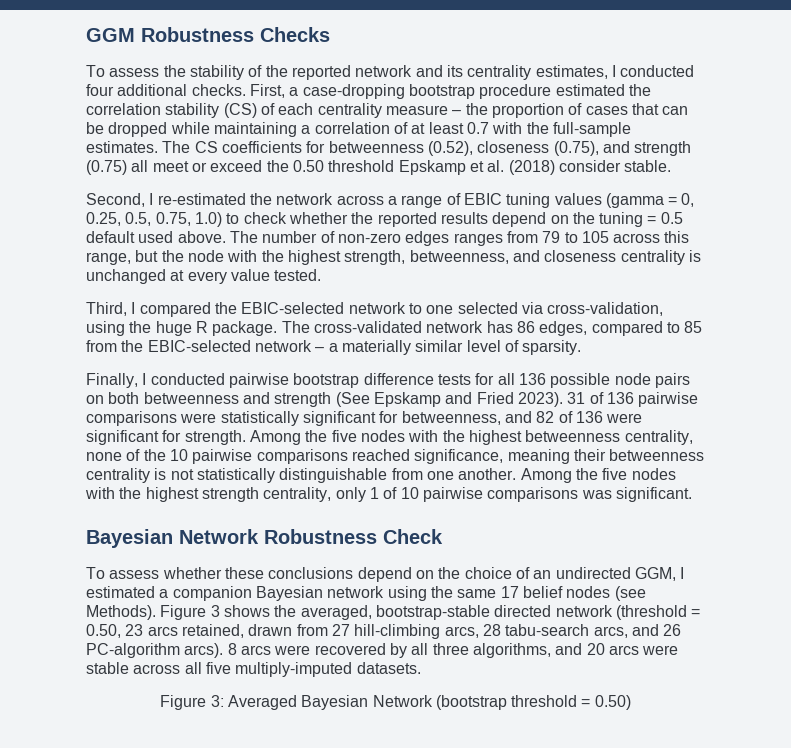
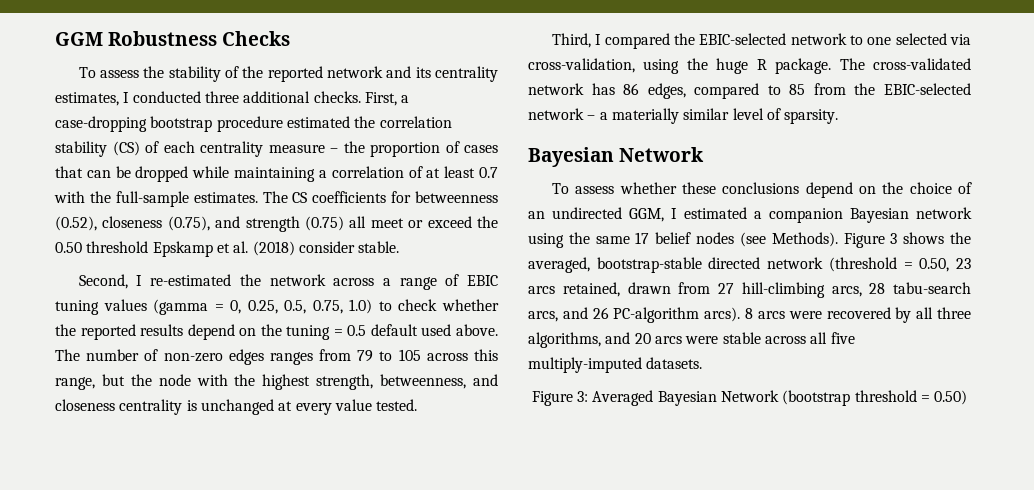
- To assess the stability of the reported network and its centrality estimates, I conducted four additional checks.
+ To assess the stability of the reported network and its centrality estimates, I conducted three additional checks.
  The cross-validated network has 86 edges, compared to 85 from the EBIC-selected network – a materially similar level of sparsity.
- Finally, I conducted pairwise bootstrap difference tests for all 136 possible node pairs on both betweenness and strength (See Epskamp and Fried 2023). 31 of 136 pairwise comparisons were statistically significant for betweenness, and 82 of 136 were significant for strength. Among the five nodes with the highest betweenness centrality, none of the 10 pairwise comparisons reached significance, meaning their betweenness centrality is not statistically distinguishable from one another. Among the five nodes with the highest strength centrality, only 1 of 10 pairwise comparisons was significant.
- Bayesian Network Robustness Check
+ Bayesian Network

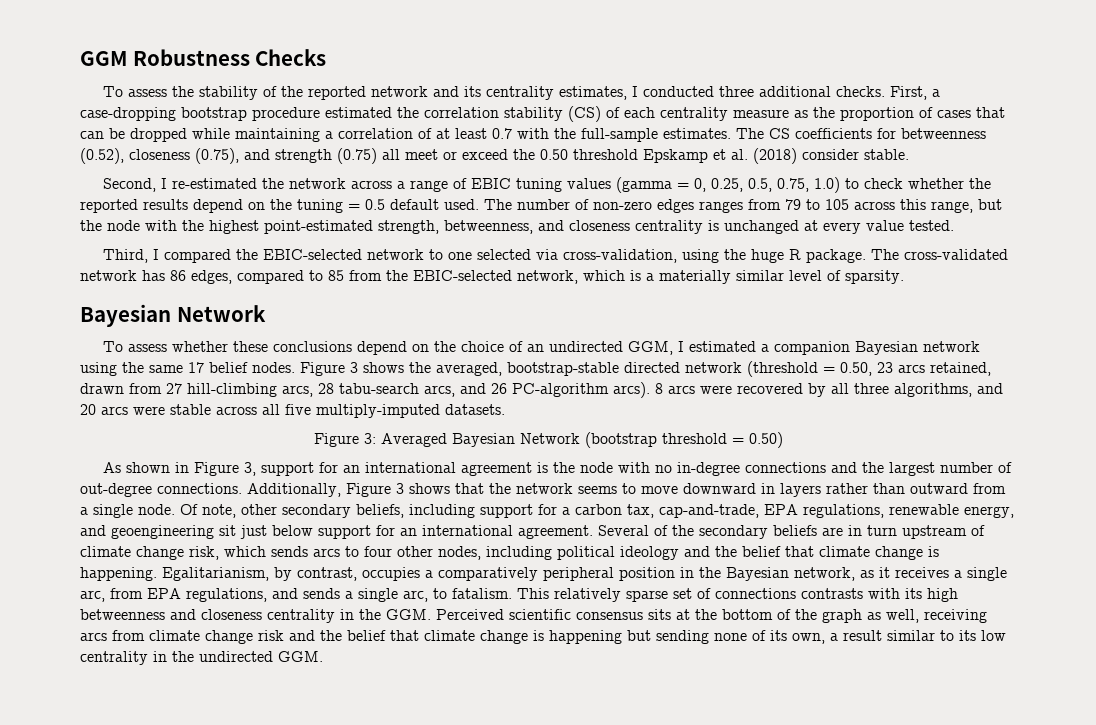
- First, a case-dropping bootstrap procedure estimated the correlation stability (CS) of each centrality measure – the proportion of cases that can be dropped while maintaining a correlation of at least 0.7 with the full-sample estimates.
+ First, a case-dropping bootstrap procedure estimated the correlation stability (CS) of each centrality measure as the proportion of cases that can be dropped while maintaining a correlation of at least 0.7 with the full-sample estimates.
- Second, I re-estimated the network across a range of EBIC tuning values (gamma = 0, 0.25, 0.5, 0.75, 1.0) to check whether the reported results depend on the tuning = 0.5 default used above.
+ Second, I re-estimated the network across a range of EBIC tuning values (gamma = 0, 0.25, 0.5, 0.75, 1.0) to check whether the reported results depend on the tuning = 0.5 default used.
- The number of non-zero edges ranges from 79 to 105 across this range, but the node with the highest strength, betweenness, and closeness centrality is unchanged at every value tested.
+ The number of non-zero edges ranges from 79 to 105 across this range, but the node with the highest point-estimated strength, betweenness, and closeness centrality is unchanged at every value tested.
- The cross-validated network has 86 edges, compared to 85 from the EBIC-selected network – a materially similar level of sparsity.
+ The cross-validated network has 86 edges, compared to 85 from the EBIC-selected network, which is a materially similar level of sparsity.
- To assess whether these conclusions depend on the choice of an undirected GGM, I estimated a companion Bayesian network using the same 17 belief nodes (see Methods).
+ To assess whether these conclusions depend on the choice of an undirected GGM, I estimated a companion Bayesian network using the same 17 belief nodes.
+ As shown in Figure 3, support for an international agreement is the node with no in-degree connections and the largest number of out-degree connections. Additionally, Figure 3 shows that the network seems to move downward in layers rather than outward from a single node. Of note, other secondary beliefs, including support for a carbon tax, cap-and-trade, EPA regulations, renewable energy, and geoengineering sit just below support for an international agreement. Several of the secondary beliefs are in turn upstream of climate change risk, which sends arcs to four other nodes, including political ideology and the belief that climate change is happening. Egalitarianism, by contrast, occupies a comparatively peripheral position in the Bayesian network, as it receives a single arc, from EPA regulations, and sends a single arc, to fatalism. This relatively sparse set of connections contrasts with its high betweenness and closeness centrality in the GGM. Perceived scientific consensus sits at the bottom of the graph as well, receiving arcs from climate change risk and the belief that climate change is happening but sending none of its own, a result similar to its low centrality in the undirected GGM.

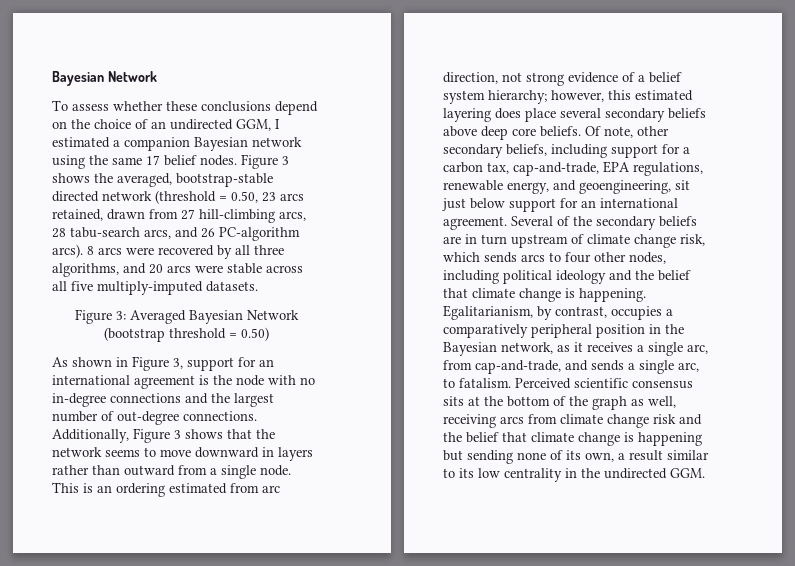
- GGM Robustness Checks
- To assess the stability of the reported network and its centrality estimates, I conducted three additional checks. First, a case-dropping bootstrap procedure estimated the correlation stability (CS) of each centrality measure as the proportion of cases that can be dropped while maintaining a correlation of at least 0.7 with the full-sample estimates. The CS coefficients for betweenness (0.52), closeness (0.75), and strength (0.75) all meet or exceed the 0.50 threshold Epskamp et al. (2018) consider stable.
- Second, I re-estimated the network across a range of EBIC tuning values (gamma = 0, 0.25, 0.5, 0.75, 1.0) to check whether the reported results depend on the tuning = 0.5 default used. The number of non-zero edges ranges from 79 to 105 across this range, but the node with the highest point-estimated strength, betweenness, and closeness centrality is unchanged at every value tested.
- Third, I compared the EBIC-selected network to one selected via cross-validation, using the huge R package. The cross-validated network has 86 edges, compared to 85 from the EBIC-selected network, which is a materially similar level of sparsity.
+ This is an ordering estimated from arc direction, not strong evidence of a belief system hierarchy; however, this estimated layering does place several secondary beliefs above deep core beliefs.
- Of note, other secondary beliefs, including support for a carbon tax, cap-and-trade, EPA regulations, renewable energy, and geoengineering sit just below support for an international agreement.
+ Of note, other secondary beliefs, including support for a carbon tax, cap-and-trade, EPA regulations, renewable energy, and geoengineering, sit just below support for an international agreement.
- Egalitarianism, by contrast, occupies a comparatively peripheral position in the Bayesian network, as it receives a single arc, from EPA regulations, and sends a single arc, to fatalism.
+ Egalitarianism, by contrast, occupies a comparatively peripheral position in the Bayesian network, as it receives a single arc, from cap-and-trade, and sends a single arc, to fatalism.
- This relatively sparse set of connections contrasts with its high betweenness and closeness centrality in the GGM. Perceived scientific consensus sits at the bottom of the graph as well, receiving arcs from climate change risk and the belief that climate change is happening but sending none of its own, a result similar to its low centrality in the undirected GGM.
+ Perceived scientific consensus sits at the bottom of the graph as well, receiving arcs from climate change risk and the belief that climate change is happening but sending none of its own, a result similar to its low centrality in the undirected GGM.

